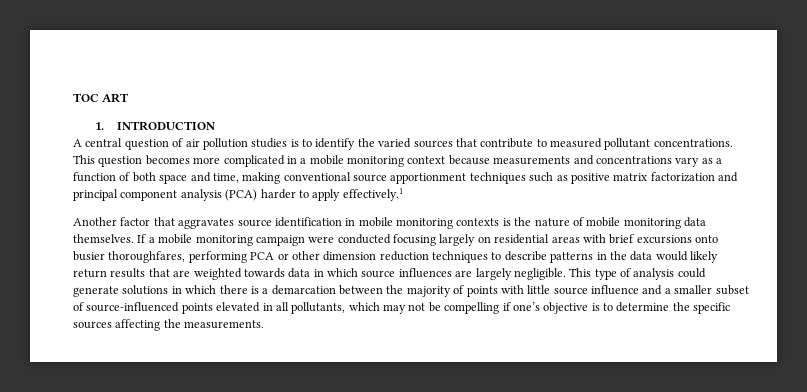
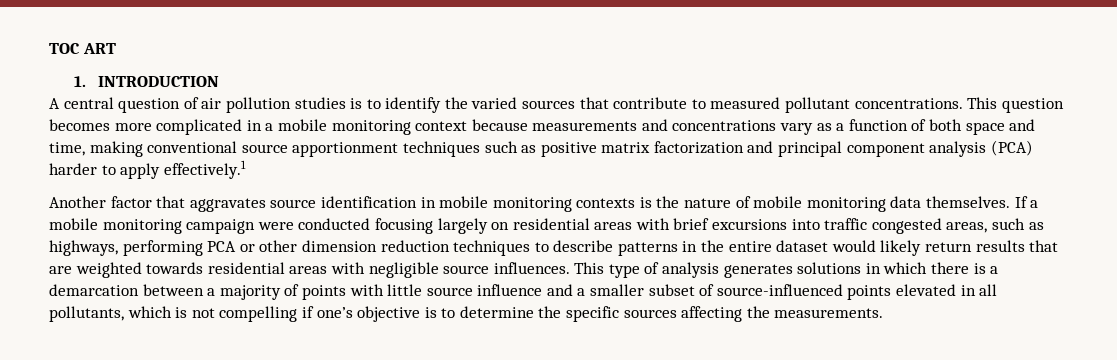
- If a mobile monitoring campaign were conducted focusing largely on residential areas with brief excursions onto busier thoroughfares, performing PCA or other dimension reduction techniques to describe patterns in the data would likely return results that are weighted towards data in which source influences are largely negligible.
+ If a mobile monitoring campaign were conducted focusing largely on residential areas with brief excursions into traffic congested areas, such as highways, performing PCA or other dimension reduction techniques to describe patterns in the entire dataset would likely return results that are weighted towards residential areas with negligible source influences.
- This type of analysis could generate solutions in which there is a demarcation between the majority of points with little source influence and a smaller subset of source-influenced points elevated in all pollutants, which may not be compelling if one’s objective is to determine the specific sources affecting the measurements.
+ This type of analysis generates solutions in which there is a demarcation between a majority of points with little source influence and a smaller subset of source-influenced points elevated in all pollutants, which is not compelling if one’s objective is to determine the specific sources affecting the measurements.

